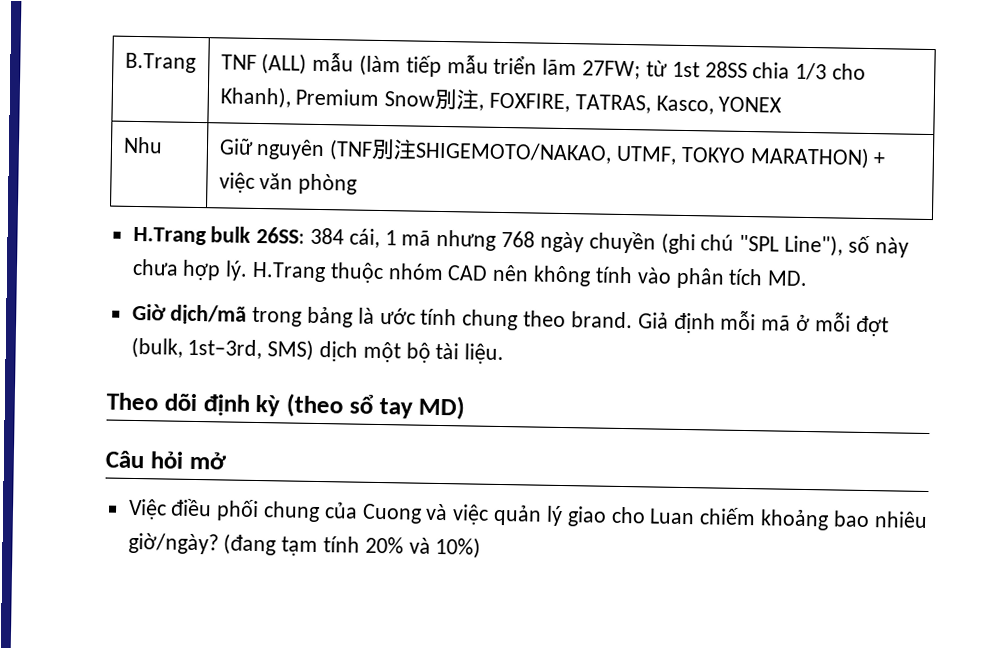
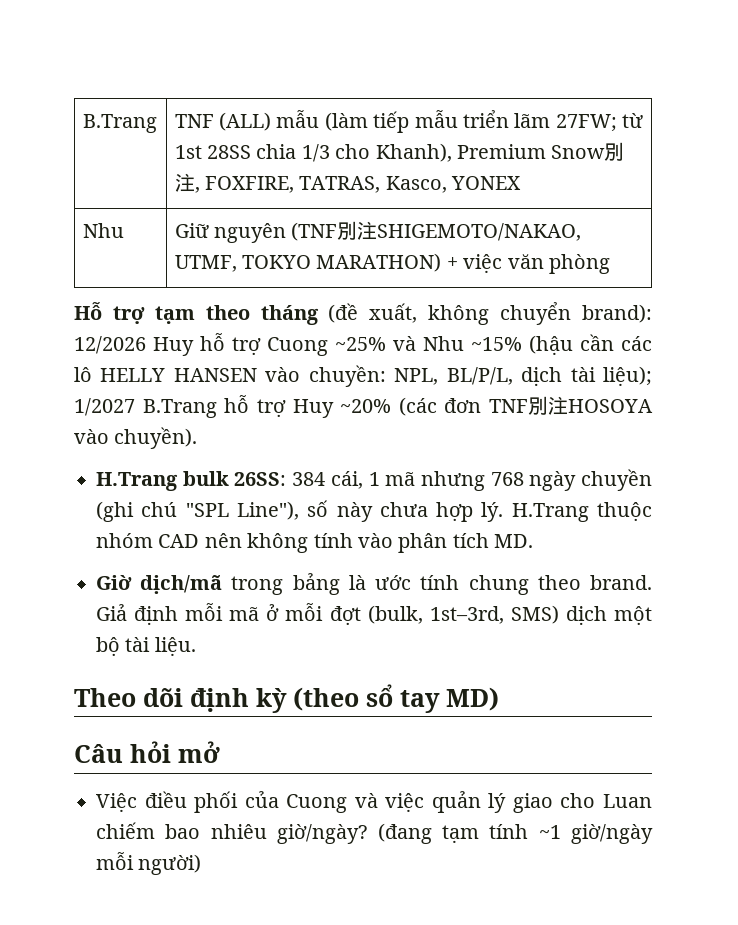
+ Hỗ trợ tạm theo tháng (đề xuất, không chuyển brand): 12/2026 Huy hỗ trợ Cuong ~25% và Nhu ~15% (hậu cần các lô HELLY HANSEN vào chuyền: NPL, BL/P/L, dịch tài liệu); 1/2027 B.Trang hỗ trợ Huy ~20% (các đơn TNF別注HOSOYA vào chuyền).
- Việc điều phối chung của Cuong và việc quản lý giao cho Luan chiếm khoảng bao nhiêu giờ/ngày?
+ Việc điều phối của Cuong và việc quản lý giao cho Luan chiếm bao nhiêu giờ/ngày?
- (đang tạm tính 20% và 10%)
+ (đang tạm tính ~1 giờ/ngày mỗi người)

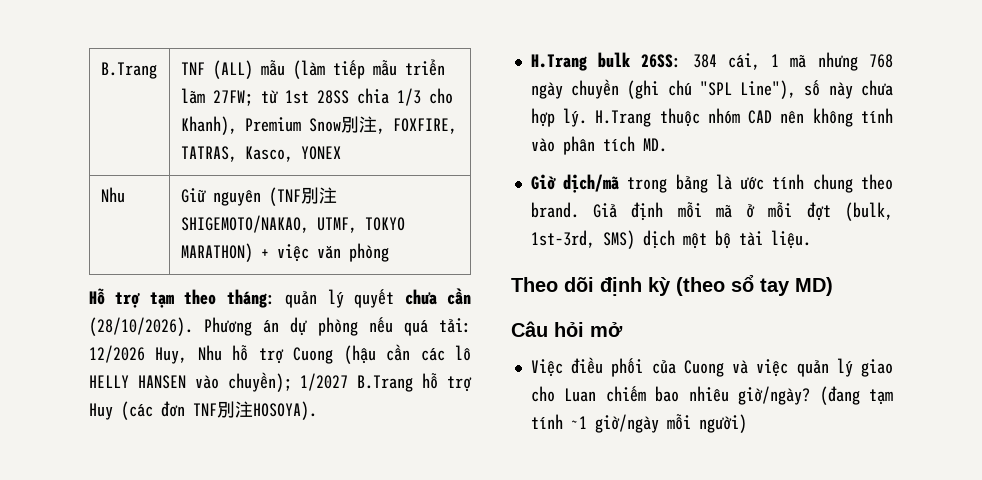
- Hỗ trợ tạm theo tháng (đề xuất, không chuyển brand): 12/2026 Huy hỗ trợ Cuong ~25% và Nhu ~15% (hậu cần các lô HELLY HANSEN vào chuyền: NPL, BL/P/L, dịch tài liệu); 1/2027 B.Trang hỗ trợ Huy ~20% (các đơn TNF別注HOSOYA vào chuyền).
+ Hỗ trợ tạm theo tháng: quản lý quyết chưa cần (28/10/2026). Phương án dự phòng nếu quá tải: 12/2026 Huy, Nhu hỗ trợ Cuong (hậu cần các lô HELLY HANSEN vào chuyền); 1/2027 B.Trang hỗ trợ Huy (các đơn TNF別注HOSOYA).

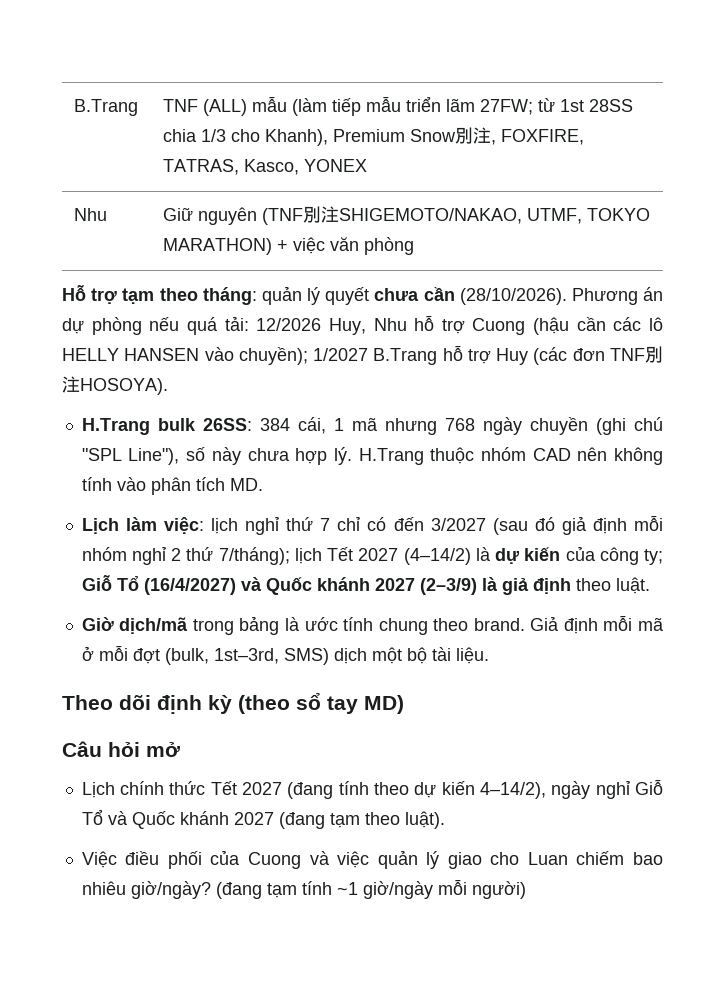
+ Lịch làm việc: lịch nghỉ thứ 7 chỉ có đến 3/2027 (sau đó giả định mỗi nhóm nghỉ 2 thứ 7/tháng); lịch Tết 2027 (4–14/2) là dự kiến của công ty; Giỗ Tổ (16/4/2027) và Quốc khánh 2027 (2–3/9) là giả định theo luật.
+ Lịch chính thức Tết 2027 (đang tính theo dự kiến 4–14/2), ngày nghỉ Giỗ Tổ và Quốc khánh 2027 (đang tạm theo luật).

